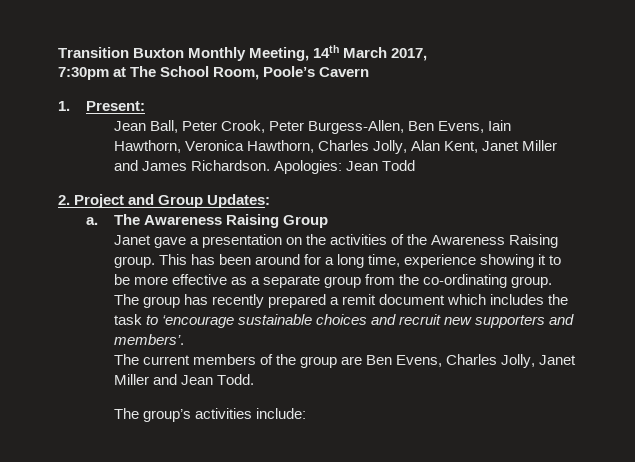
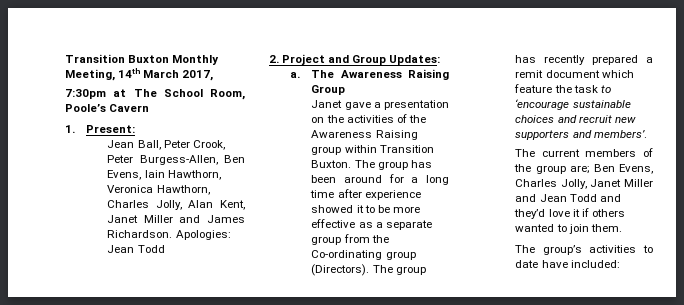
- Janet gave a presentation on the activities of the Awareness Raising group. This has been around for a long time, experience showing it to be more effective as a separate group from the co-ordinating group.
+ Janet gave a presentation on the activities of the Awareness Raising group within Transition Buxton. The group has been around for a long time after experience showed it to be more effective as a separate group from the Co-ordinating group (Directors).
- The group has recently prepared a remit document which includes the task to ‘encourage sustainable choices and recruit new supporters and members’.
+ The group has recently prepared a remit document which feature the task to ‘encourage sustainable choices and recruit new supporters and members’.
- The current members of the group are Ben Evens, Charles Jolly, Janet Miller and Jean Todd.
+ The current members of the group are; Ben Evens, Charles Jolly, Janet Miller and Jean Todd and they’d love it if others wanted to join them.
- The group’s activities include:
+ The group’s activities to date have included:

